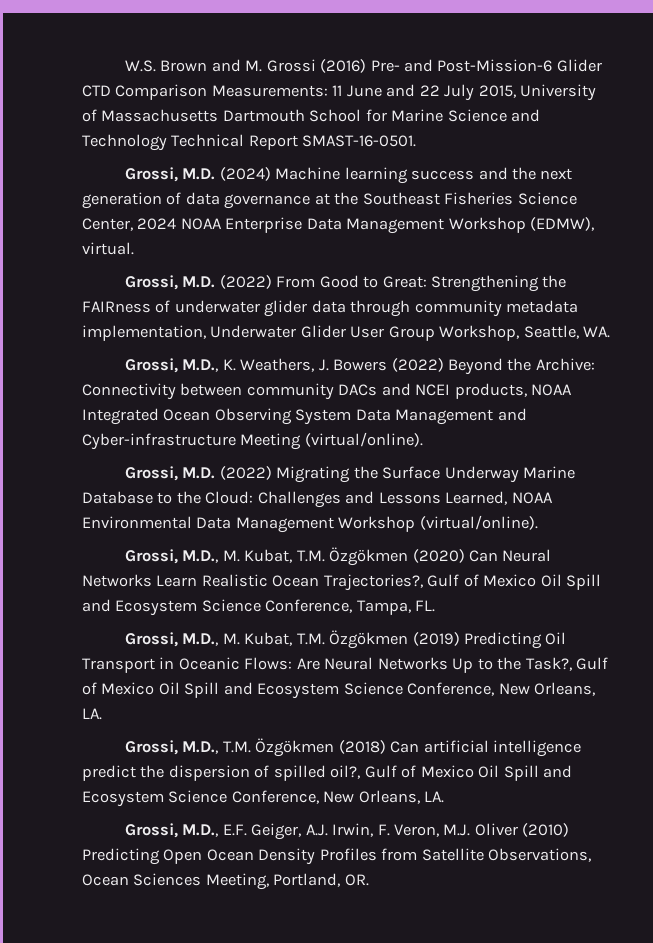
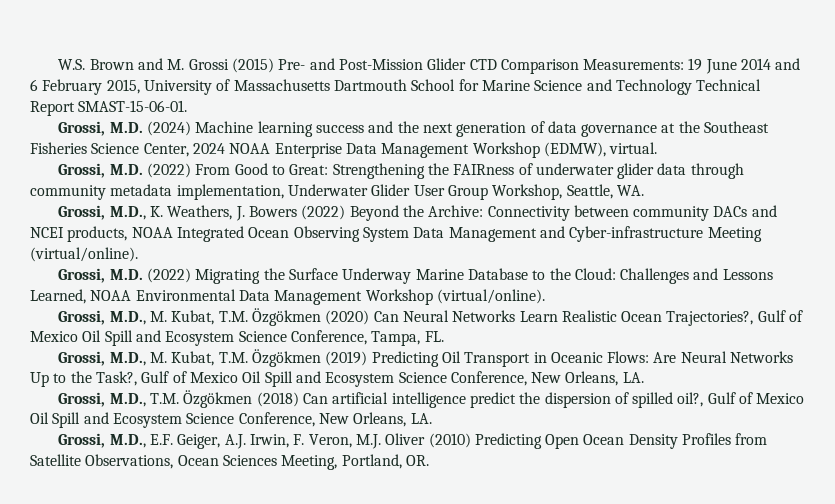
- W.S. Brown and M. Grossi (2016) Pre- and Post-Mission-6 Glider CTD Comparison Measurements: 11 June and 22 July 2015, University of Massachusetts Dartmouth School for Marine Science and Technology Technical Report SMAST-16-0501.
+ W.S. Brown and M. Grossi (2015) Pre- and Post-Mission Glider CTD Comparison Measurements: 19 June 2014 and 6 February 2015, University of Massachusetts Dartmouth School for Marine Science and Technology Technical Report SMAST-15-06-01.

